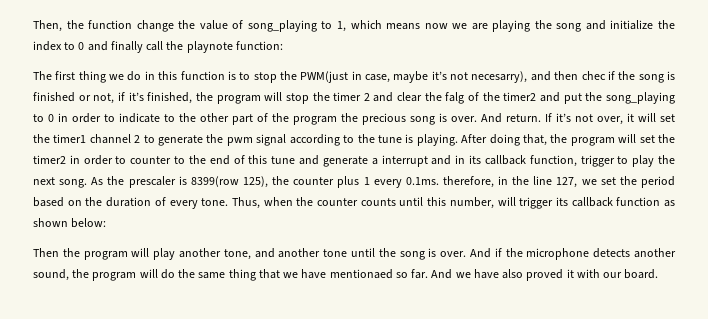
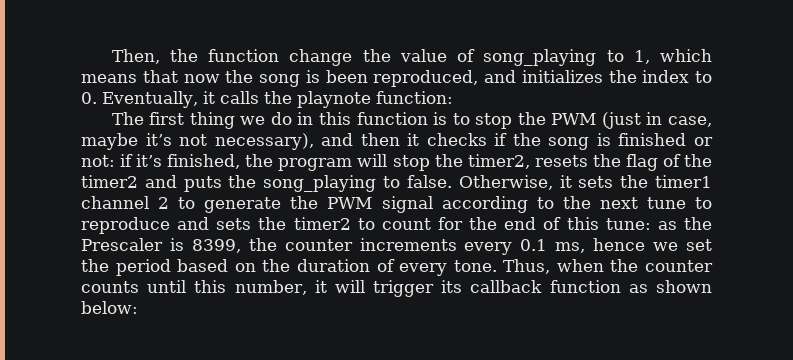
- Then, the function change the value of song_playing to 1, which means now we are playing the song and initialize the index to 0 and finally call the playnote function:
+ Then, the function change the value of song_playing to 1, which means that now the song is been reproduced, and initializes the index to 0. Eventually, it calls the playnote function:
- The first thing we do in this function is to stop the PWM(just in case, maybe it’s not necesarry), and then chec if the song is finished or not, if it’s finished, the program will stop the timer 2 and clear the falg of the timer2 and put the song_playing to 0 in order to indicate to the other part of the program the precious song is over. And return. If it’s not over, it will set the timer1 channel 2 to generate the pwm signal according to the tune is playing. After doing that, the program will set the timer2 in order to counter to the end of this tune and generate a interrupt and in its callback function, trigger to play the next song. As the prescaler is 8399(row 125), the counter plus 1 every 0.1ms. therefore, in the line 127, we set the period based on the duration of every tone.
+ The first thing we do in this function is to stop the PWM (just in case, maybe it’s not necessary), and then it checks if the song is finished or not: if it’s finished, the program will stop the timer2, resets the flag of the timer2 and puts the song_playing to false. Otherwise, it sets the timer1 channel 2 to generate the PWM signal according to the next tune to reproduce and sets the timer2 to count for the end of this tune: as the Prescaler is 8399, the counter increments every 0.1 ms, hence we set the period based on the duration of every tone.
- Thus, when the counter counts until this number, will trigger its callback function as shown below:
+ Thus, when the counter counts until this number, it will trigger its callback function as shown below:
- Then the program will play another tone, and another tone until the song is over. And if the microphone detects another sound, the program will do the same thing that we have mentionaed so far. And we have also proved it with our board.

